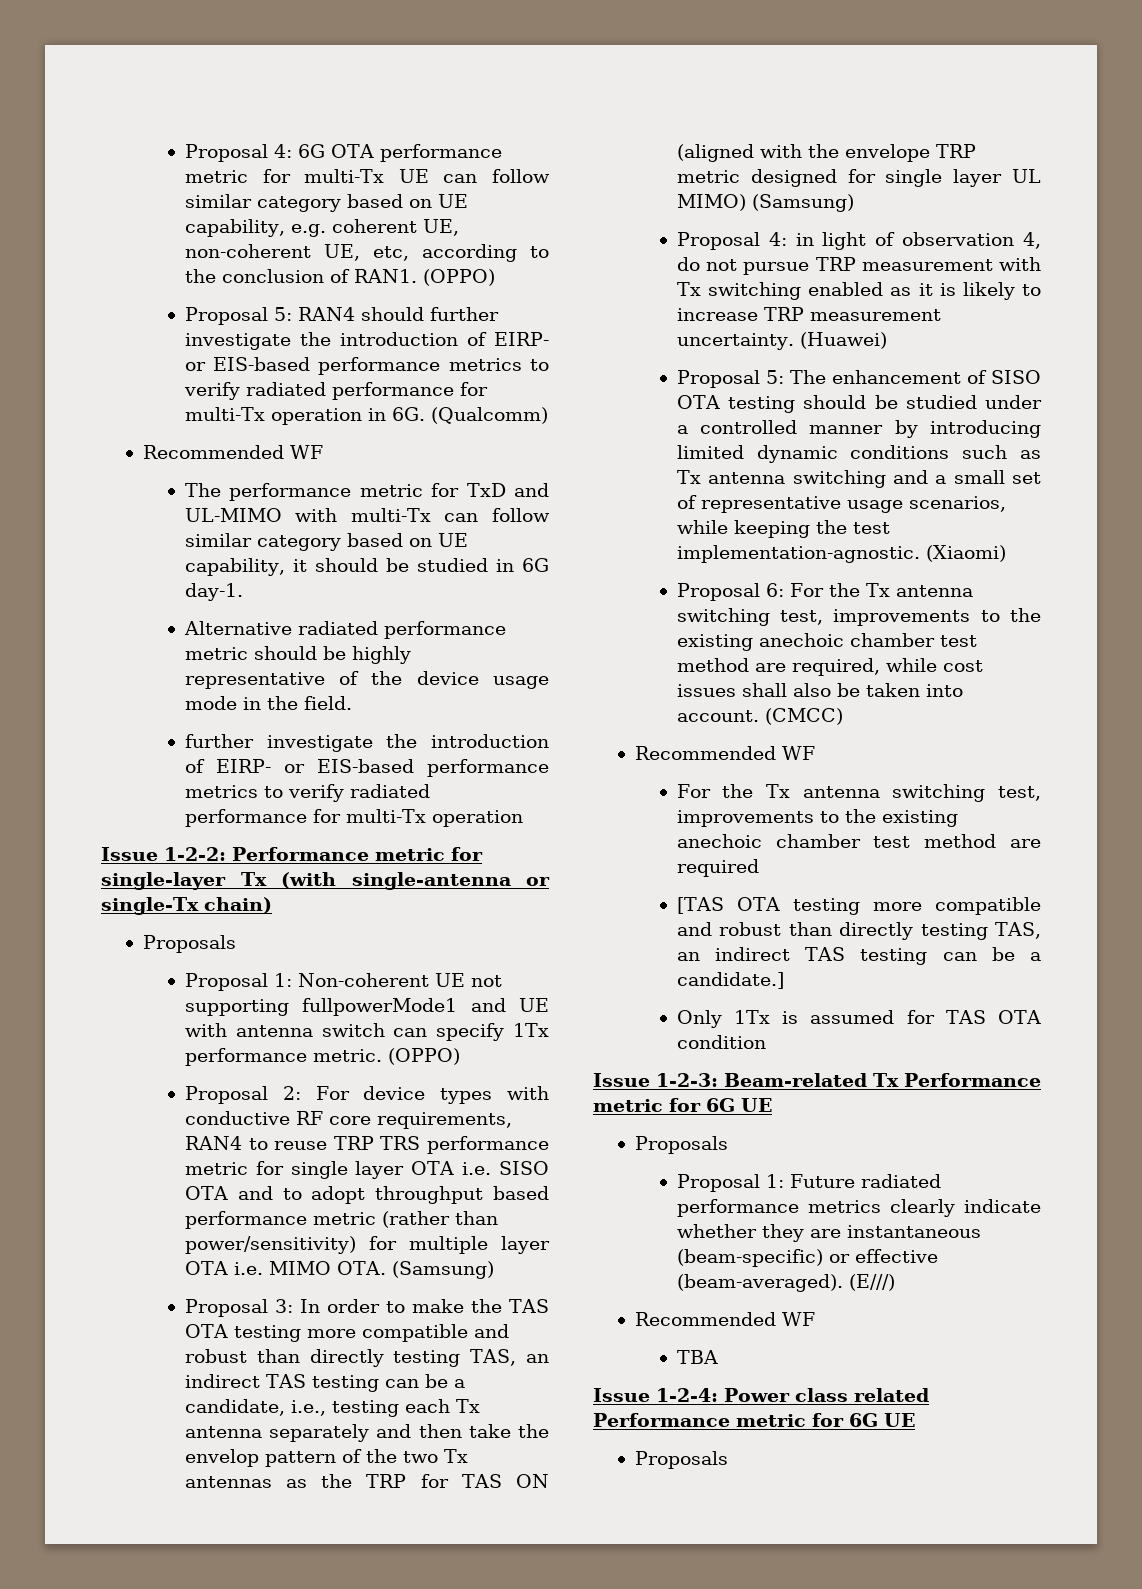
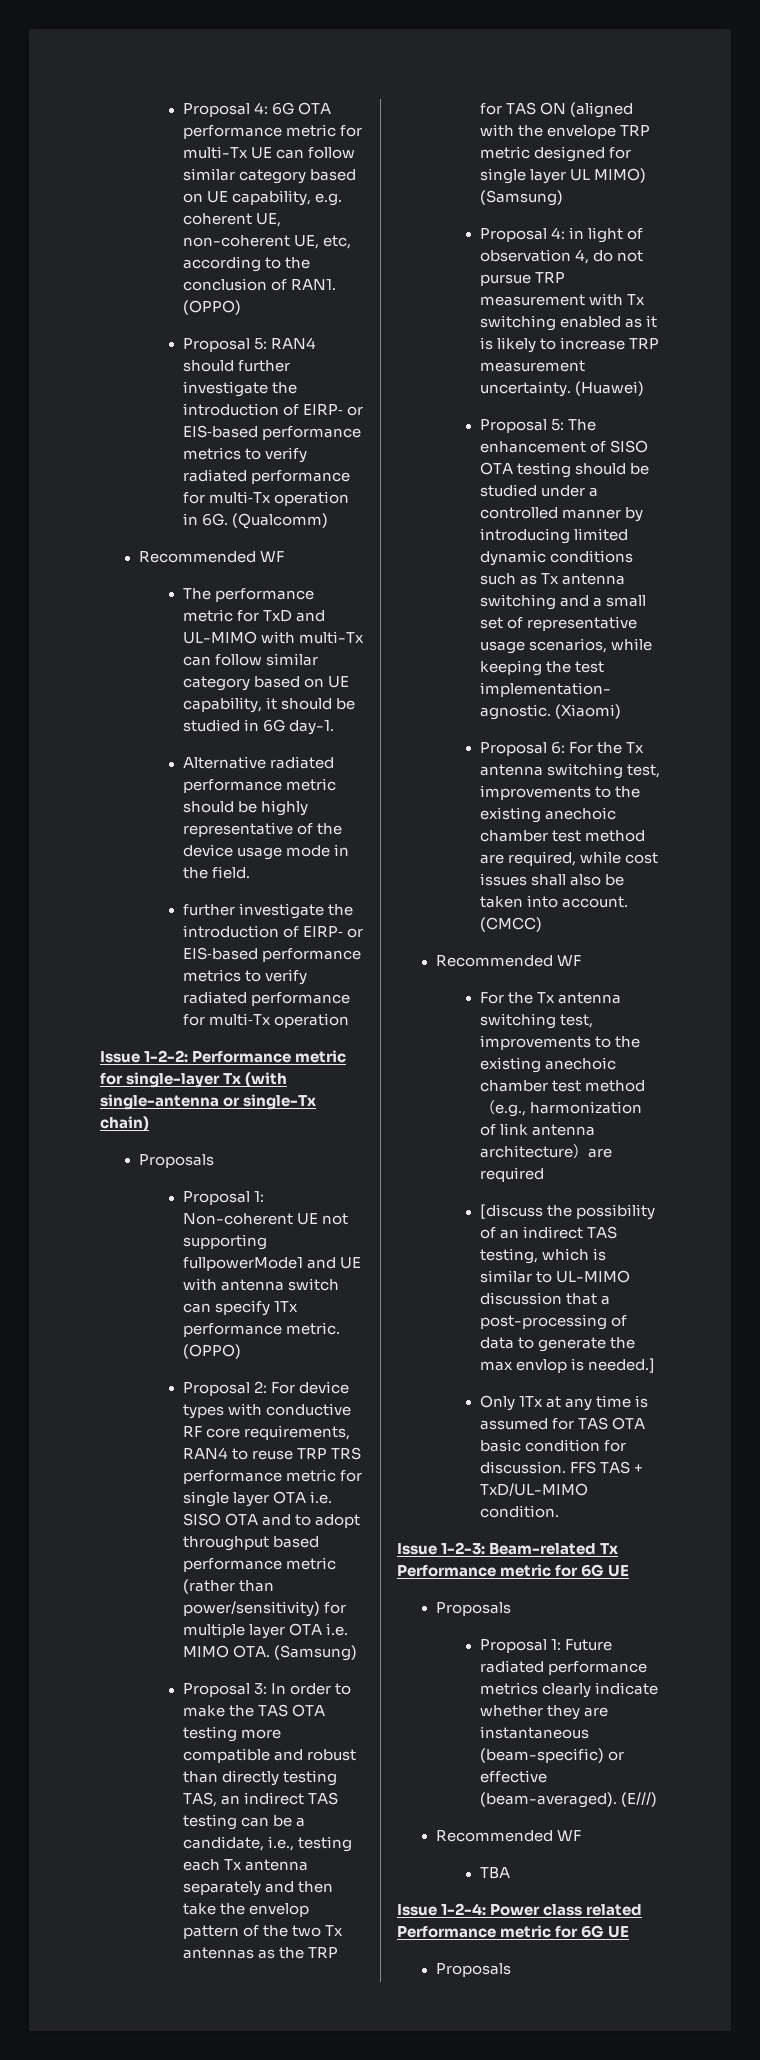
- For the Tx antenna switching test, improvements to the existing anechoic chamber test method are required
- [TAS OTA testing more compatible and robust than directly testing TAS, an indirect TAS testing can be a candidate.]
+ For the Tx antenna switching test, improvements to the existing anechoic chamber test method（e.g., harmonization of link antenna architecture）are required
+ [discuss the possibility of an indirect TAS testing, which is similar to UL-MIMO discussion that a post-processing of data to generate the max envlop is needed.]
- Only 1Tx is assumed for TAS OTA condition
+ Only 1Tx at any time is assumed for TAS OTA basic condition for discussion. FFS TAS + TxD/UL-MIMO condition.

